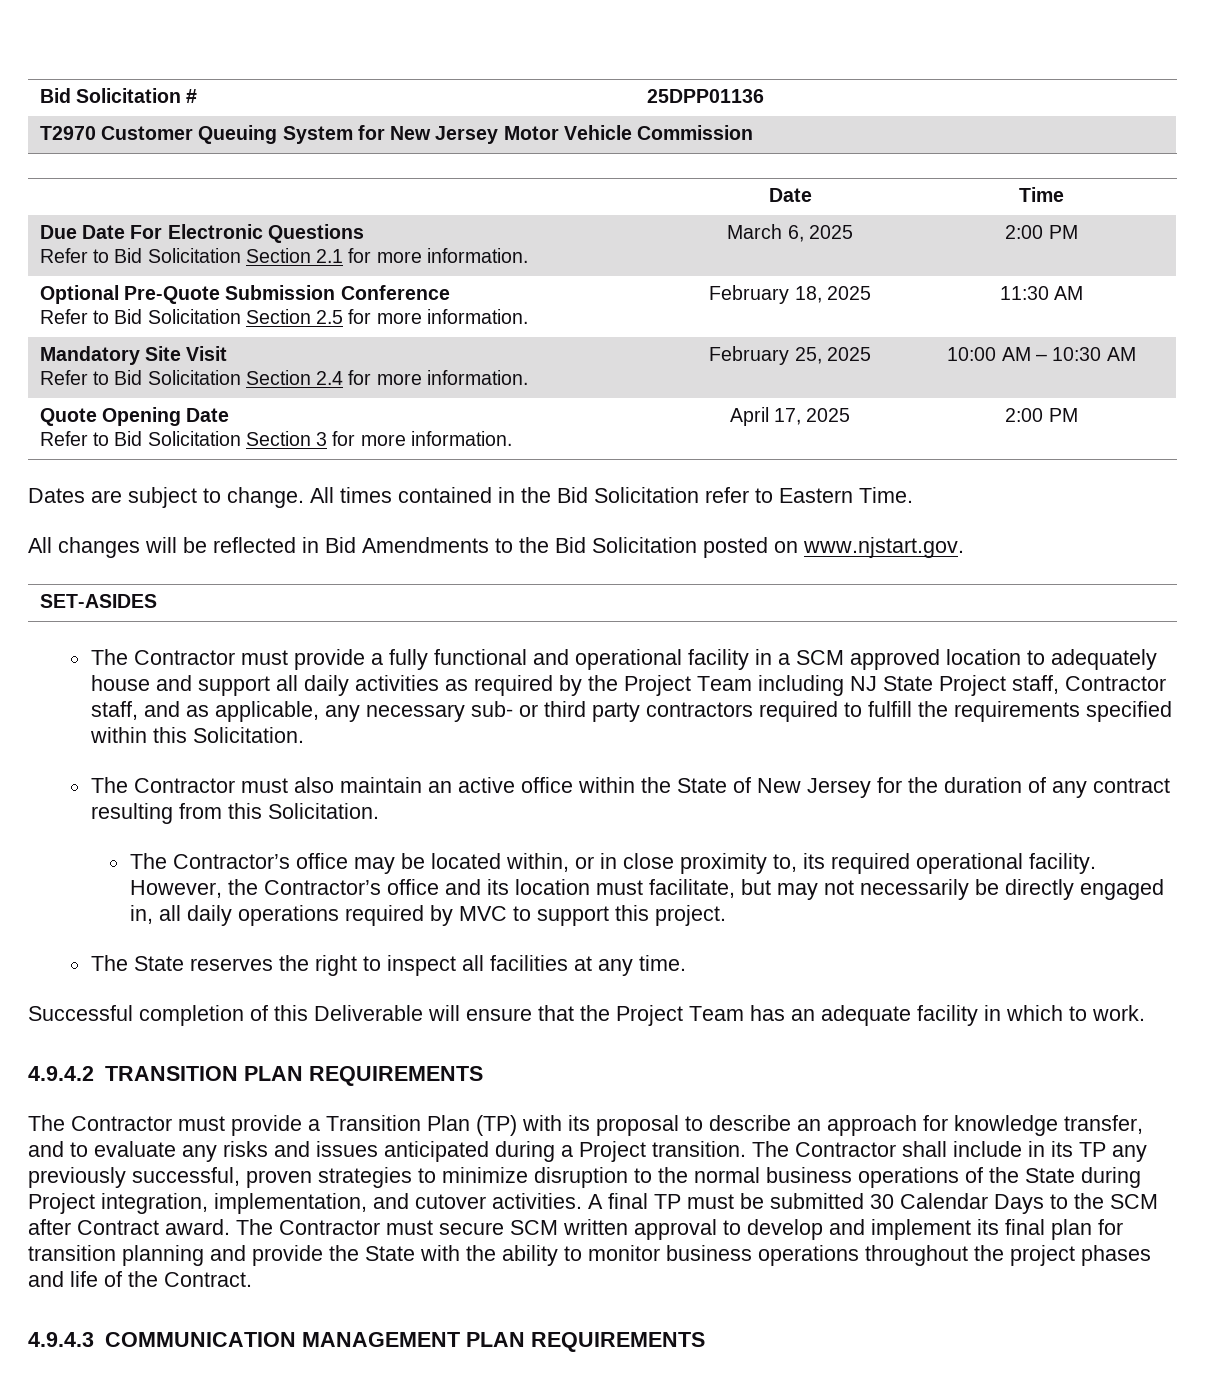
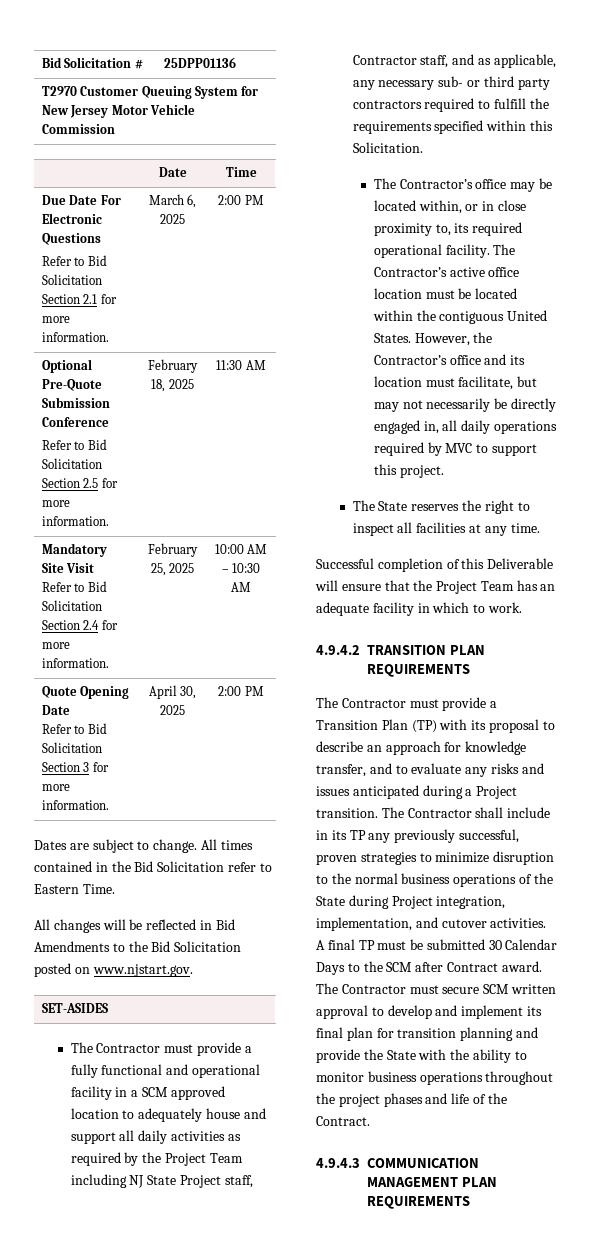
  Quote Opening Date
- Refer to Bid Solicitation Section 3 for more information. | April 17, 2025 | 2:00 PM
+ Refer to Bid Solicitation Section 3 for more information. | April 30, 2025 | 2:00 PM
- The Contractor must also maintain an active office within the State of New Jersey for the duration of any contract resulting from this Solicitation.
+ The Contractor’s active office location must be located within the contiguous United States.

